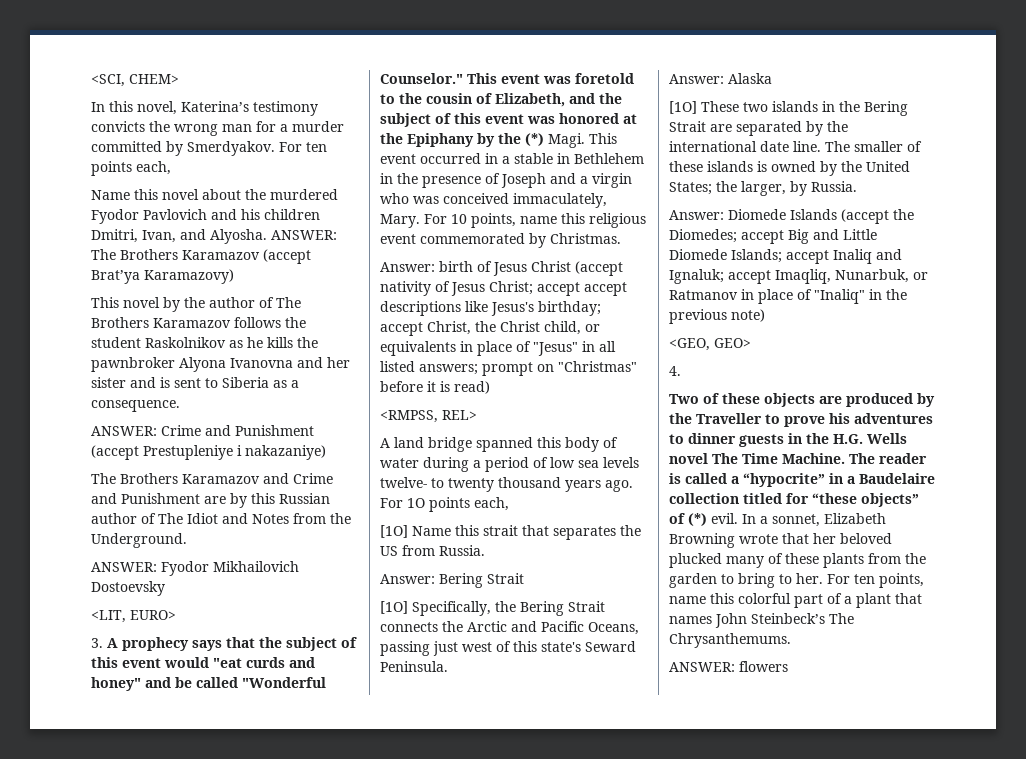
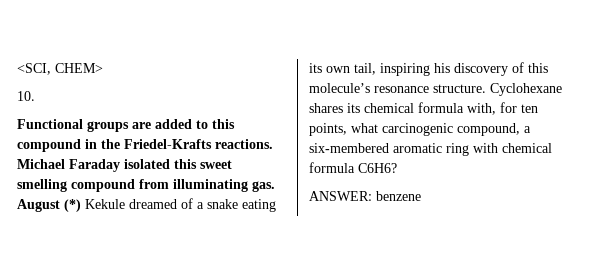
- In this novel, Katerina’s testimony convicts the wrong man for a murder committed by Smerdyakov. For ten points each,
- Name this novel about the murdered Fyodor Pavlovich and his children Dmitri, Ivan, and Alyosha. ANSWER: The Brothers Karamazov (accept Brat’ya Karamazovy)
- This novel by the author of The Brothers Karamazov follows the student Raskolnikov as he kills the pawnbroker Alyona Ivanovna and her sister and is sent to Siberia as a consequence.
- ANSWER: Crime and Punishment (accept Prestupleniye i nakazaniye)
- The Brothers Karamazov and Crime and Punishment are by this Russian author of The Idiot and Notes from the Underground.
- ANSWER: Fyodor Mikhailovich Dostoevsky
- <LIT, EURO>
- 3. A prophecy says that the subject of this event would "eat curds and honey" and be called "Wonderful Counselor." This event was foretold to the cousin of Elizabeth, and the subject of this event was honored at the Epiphany by the (*) Magi. This event occurred in a stable in Bethlehem in the presence of Joseph and a virgin who was conceived immaculately, Mary. For 10 points, name this religious event commemorated by Christmas.
- Answer: birth of Jesus Christ (accept nativity of Jesus Christ; accept accept descriptions like Jesus's birthday; accept Christ, the Christ child, or equivalents in place of "Jesus" in all listed answers; prompt on "Christmas" before it is read)
- <RMPSS, REL>
- A land bridge spanned this body of water during a period of low sea levels twelve- to twenty thousand years ago. For 1O points each,
- [1O] Name this strait that separates the US from Russia.
- Answer: Bering Strait
- [1O] Specifically, the Bering Strait connects the Arctic and Pacific Oceans, passing just west of this state's Seward Peninsula.
- Answer: Alaska
- [1O] These two islands in the Bering Strait are separated by the international date line. The smaller of these islands is owned by the United States; the larger, by Russia.
- Answer: Diomede Islands (accept the Diomedes; accept Big and Little Diomede Islands; accept Inaliq and Ignaluk; accept Imaqliq, Nunarbuk, or Ratmanov in place of "Inaliq" in the previous note)
- <GEO, GEO>
- 4.
- Two of these objects are produced by the Traveller to prove his adventures to dinner guests in the H.G. Wells novel The Time Machine. The reader is called a “hypocrite” in a Baudelaire collection titled for “these objects” of (*) evil. In a sonnet, Elizabeth Browning wrote that her beloved plucked many of these plants from the garden to bring to her. For ten points, name this colorful part of a plant that names John Steinbeck’s The Chrysanthemums.
- ANSWER: flowers
+ 10.
+ Functional groups are added to this compound in the Friedel-Krafts reactions. Michael Faraday isolated this sweet smelling compound from illuminating gas. August (*) Kekule dreamed of a snake eating its own tail, inspiring his discovery of this molecule’s resonance structure. Cyclohexane shares its chemical formula with, for ten points, what carcinogenic compound, a six-membered aromatic ring with chemical formula C6H6?
+ ANSWER: benzene

